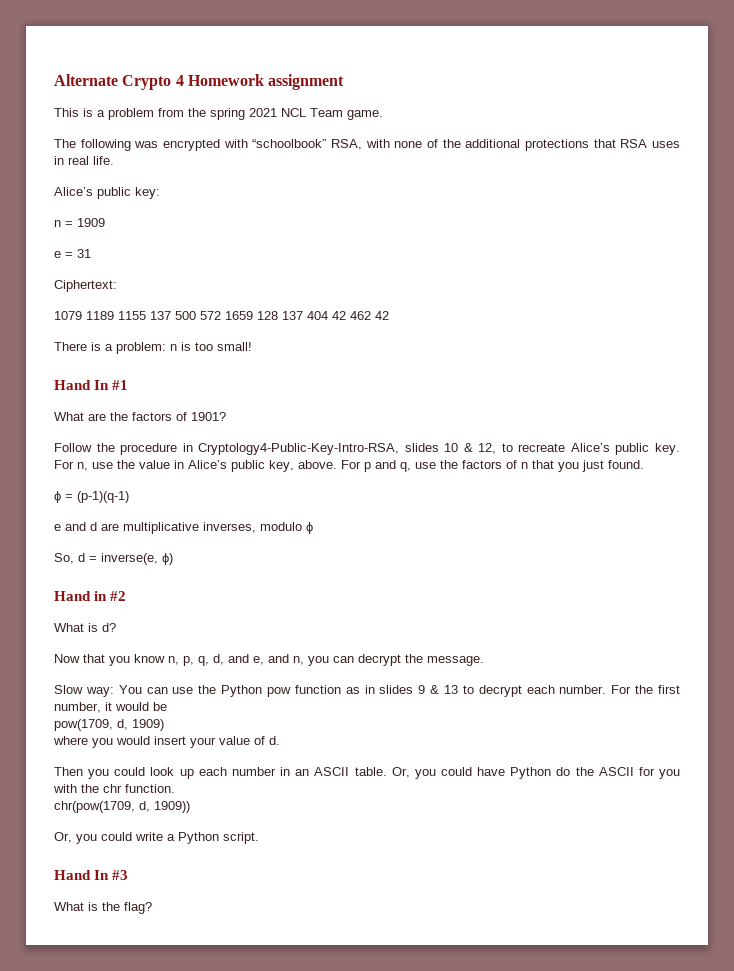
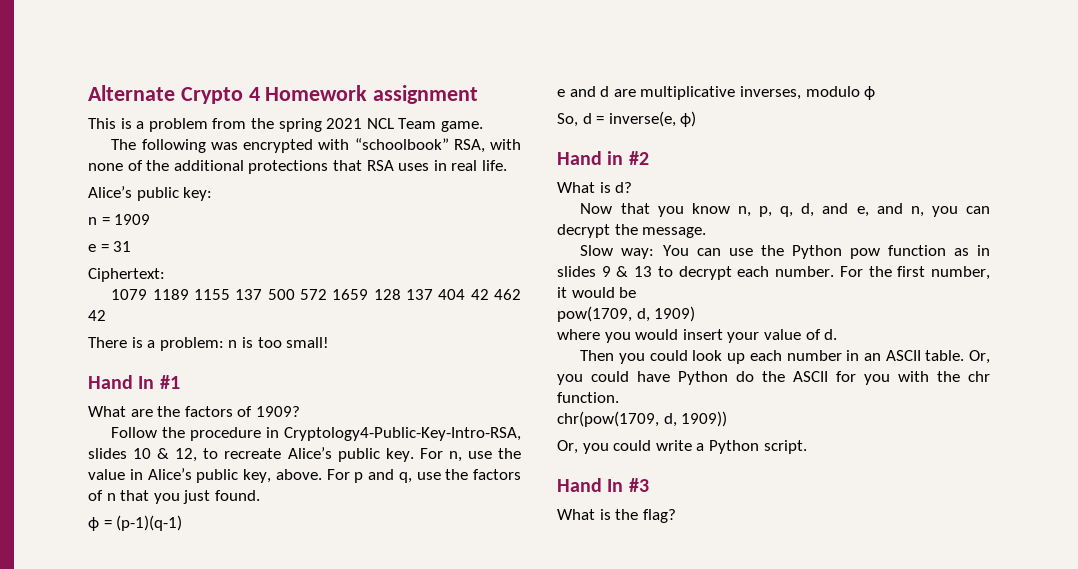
- What are the factors of 1901?
+ What are the factors of 1909?

